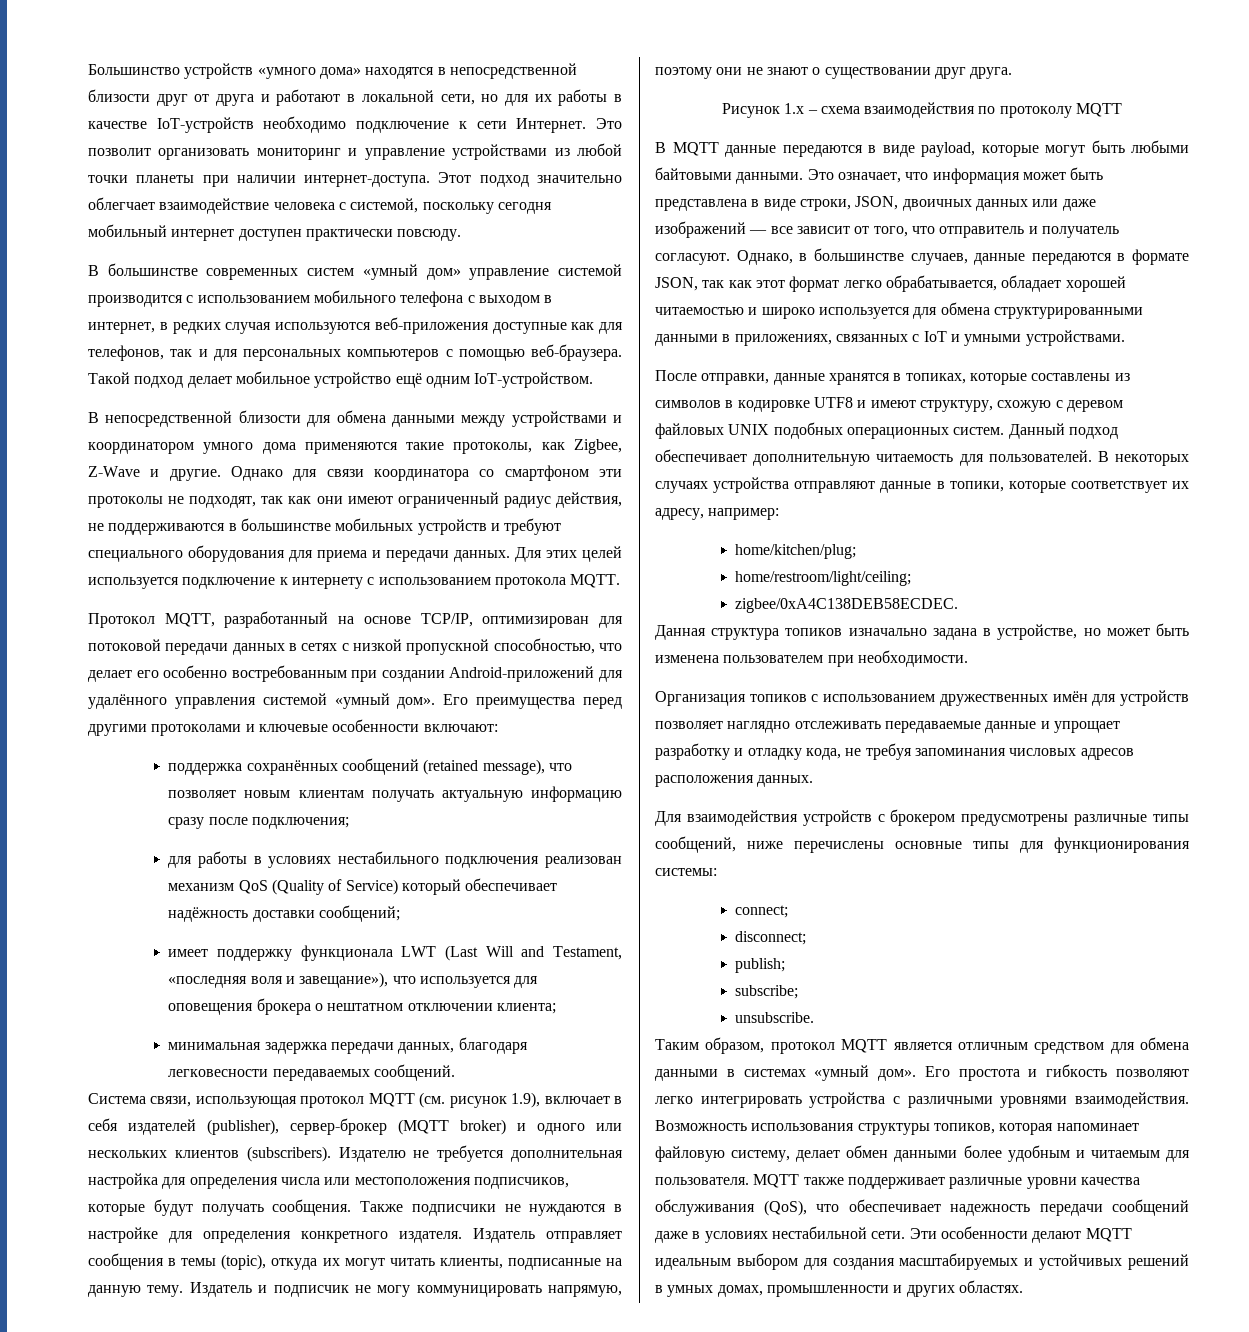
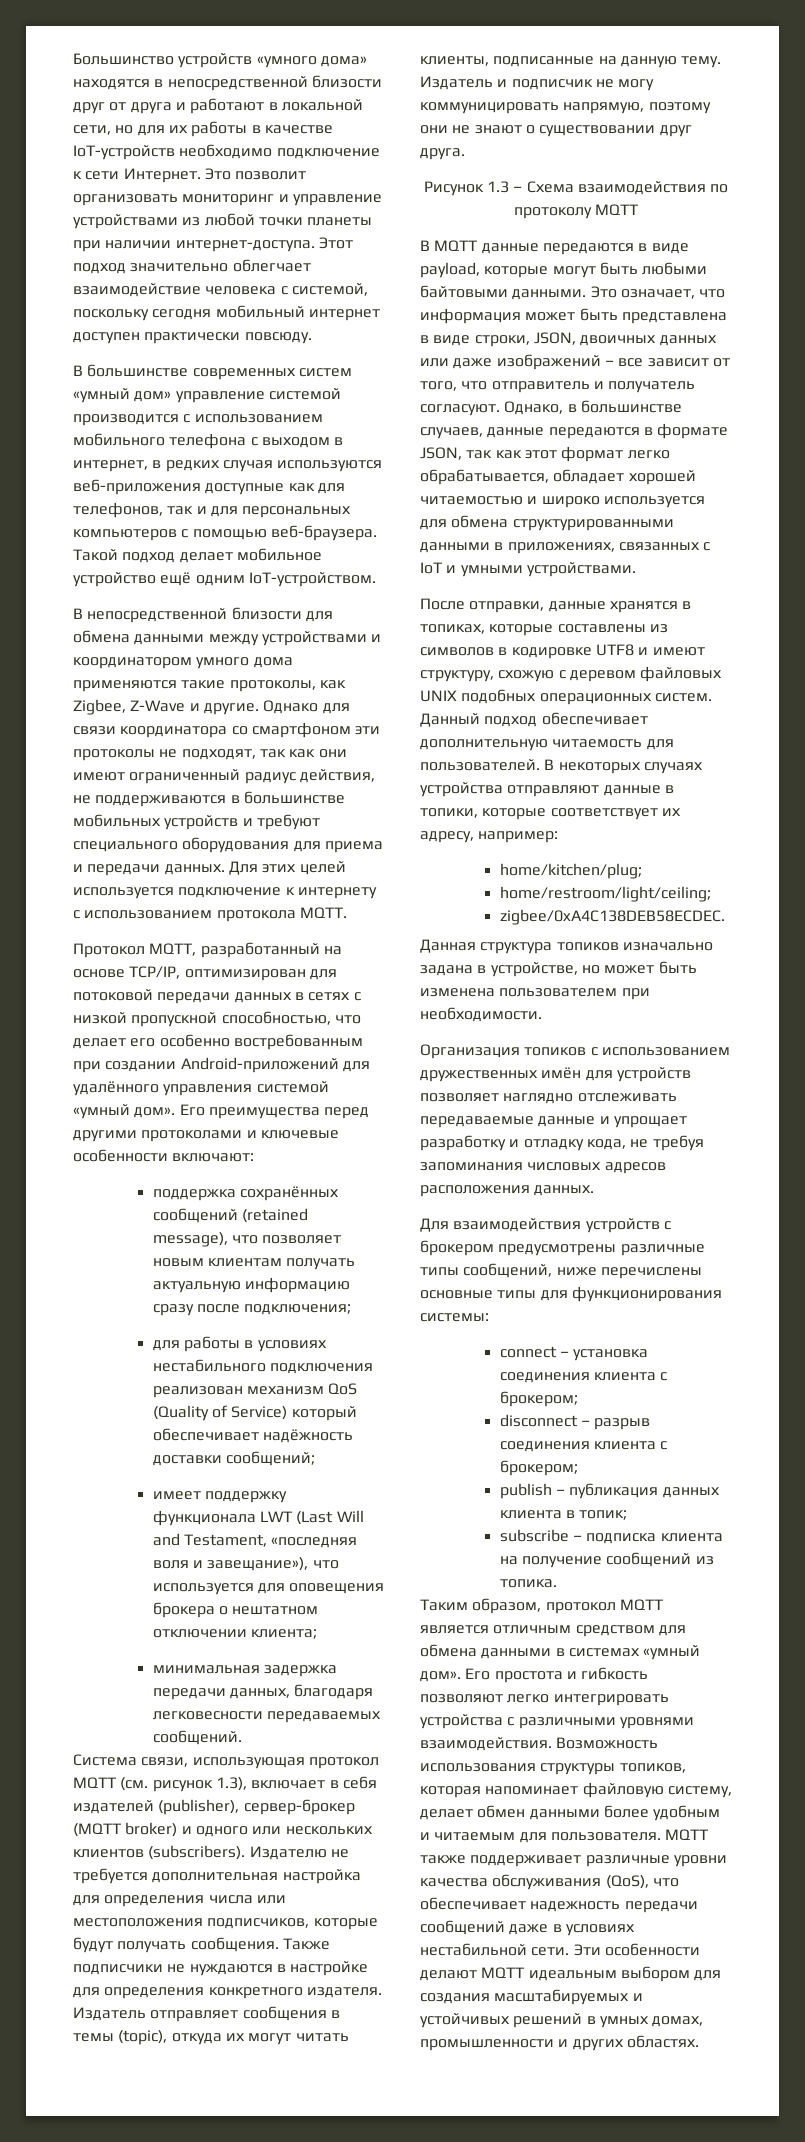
- Система связи, использующая протокол MQTT (см. рисунок 1.9), включает в себя издателей (publisher), сервер-брокер (MQTT broker) и одного или нескольких клиентов (subscribers).
+ Система связи, использующая протокол MQTT (см. рисунок 1.3), включает в себя издателей (publisher), сервер-брокер (MQTT broker) и одного или нескольких клиентов (subscribers).
- Рисунок 1.х – схема взаимодействия по протоколу MQTT
+ Рисунок 1.3 – Схема взаимодействия по протоколу MQTT
- Это означает, что информация может быть представлена в виде строки, JSON, двоичных данных или даже изображений — все зависит от того, что отправитель и получатель согласуют.
+ Это означает, что информация может быть представлена в виде строки, JSON, двоичных данных или даже изображений – все зависит от того, что отправитель и получатель согласуют.
- connect;
- disconnect;
- publish;
- subscribe;
- unsubscribe.
+ connect – установка соединения клиента с брокером;
+ disconnect – разрыв соединения клиента с брокером;
+ publish – публикация данных клиента в топик;
+ subscribe – подписка клиента на получение сообщений из топика.

